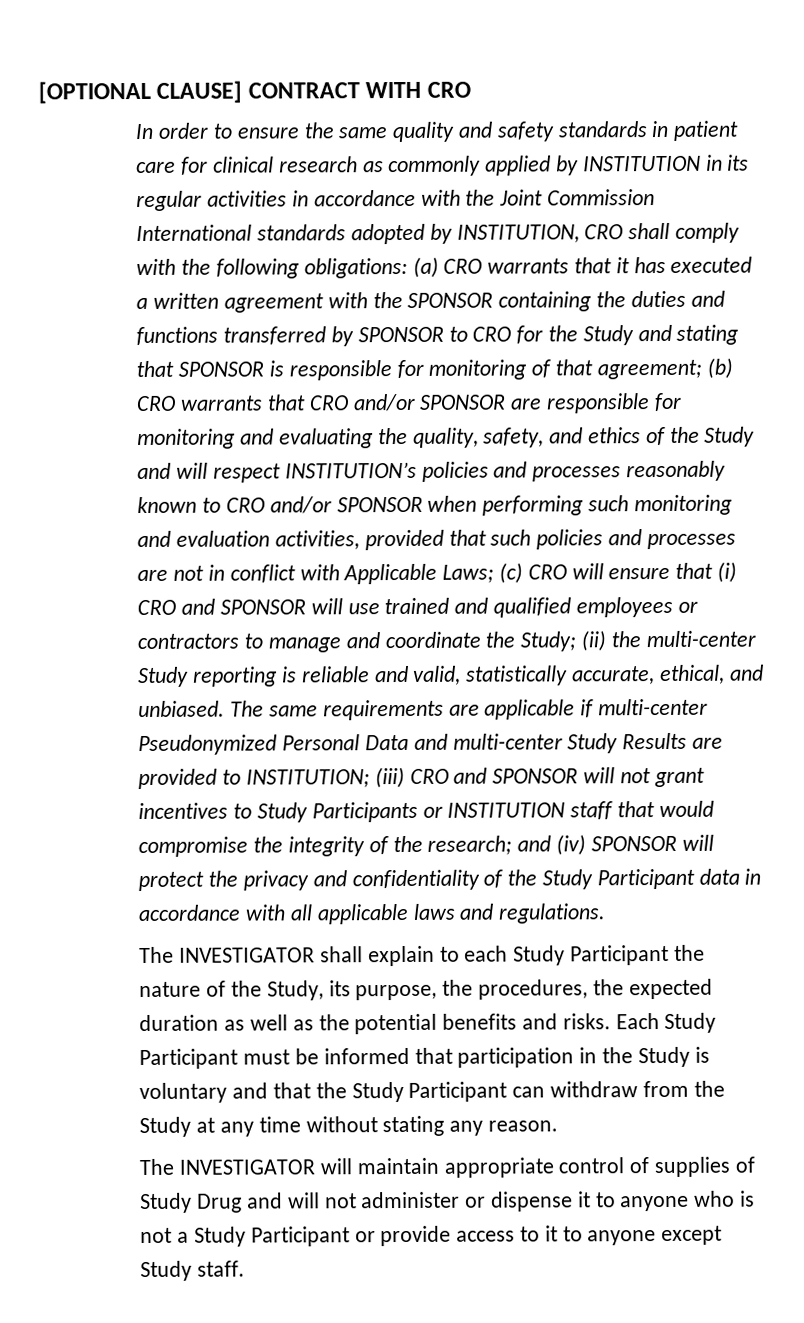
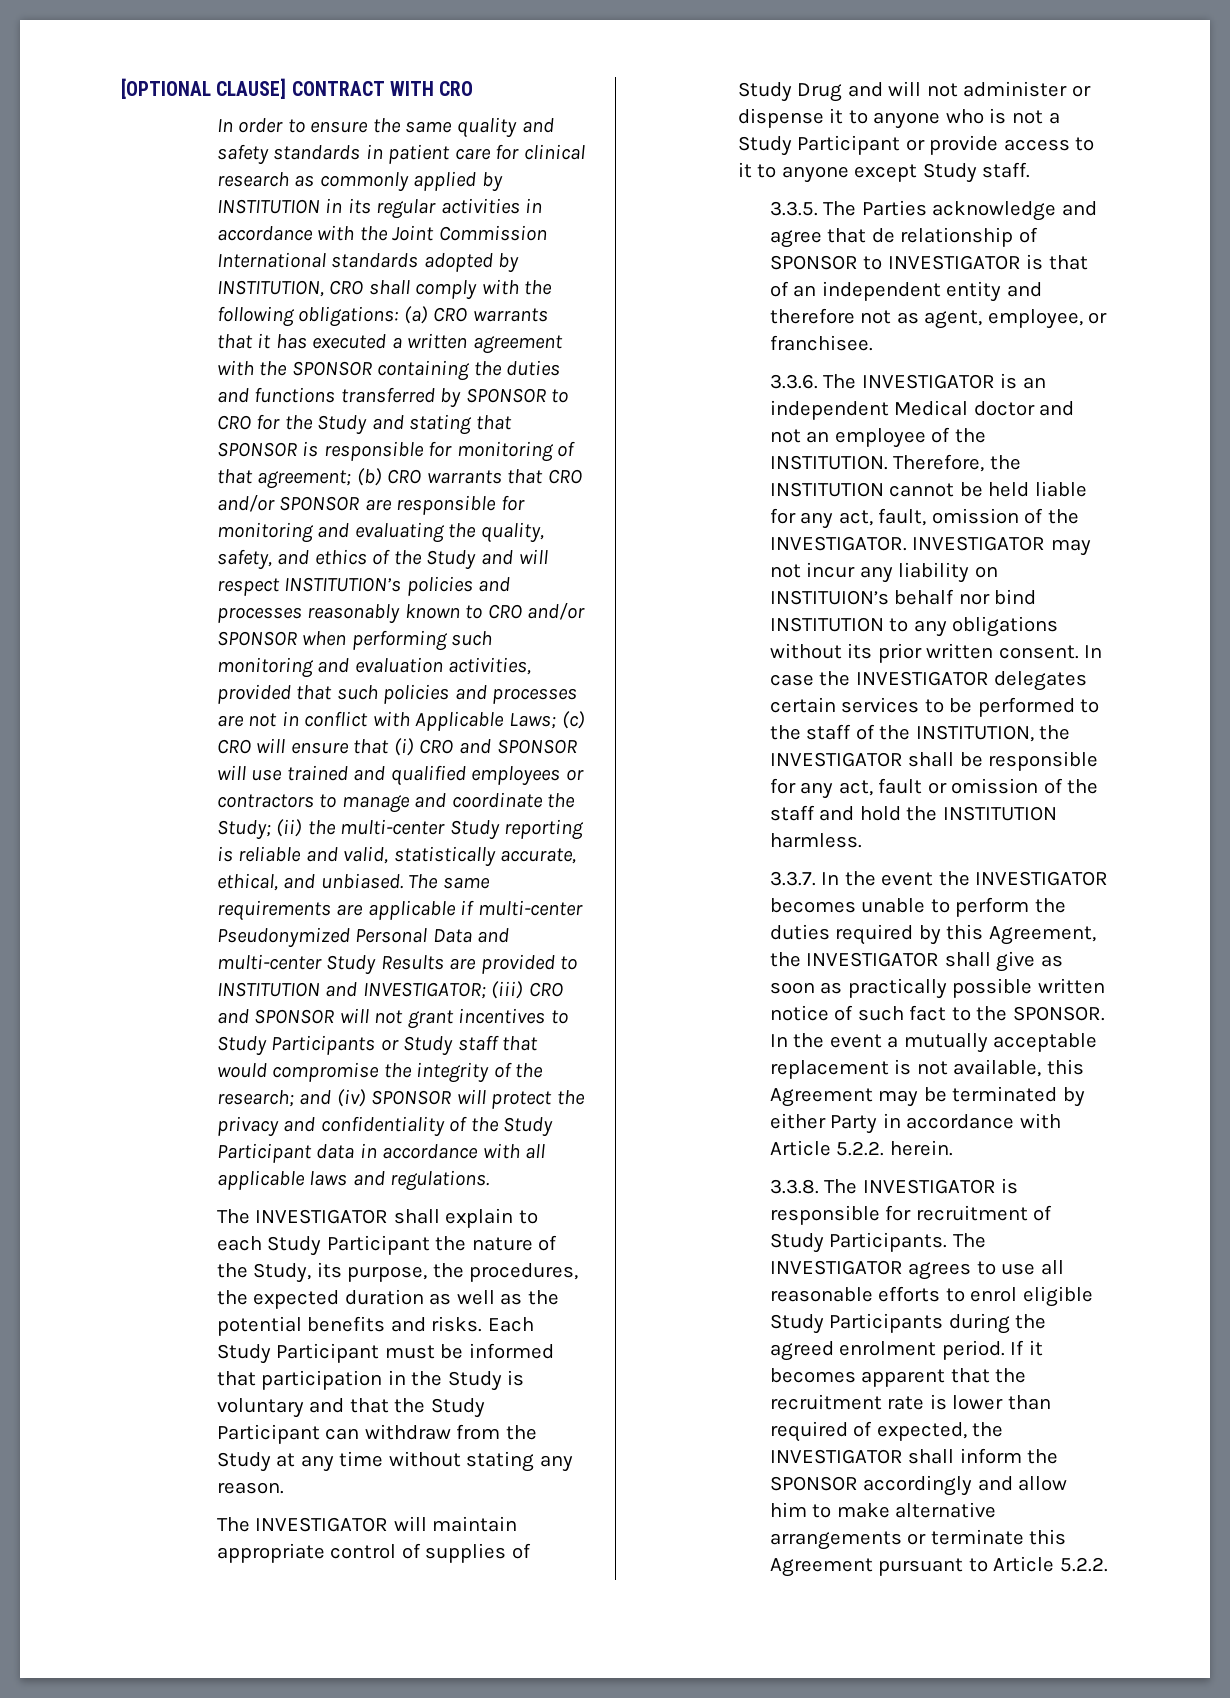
- The same requirements are applicable if multi-center Pseudonymized Personal Data and multi-center Study Results are provided to INSTITUTION; (iii) CRO and SPONSOR will not grant incentives to Study Participants or INSTITUTION staff that would compromise the integrity of the research; and (iv) SPONSOR will protect the privacy and confidentiality of the Study Participant data in accordance with all applicable laws and regulations.
+ The same requirements are applicable if multi-center Pseudonymized Personal Data and multi-center Study Results are provided to INSTITUTION and INVESTIGATOR; (iii) CRO and SPONSOR will not grant incentives to Study Participants or Study staff that would compromise the integrity of the research; and (iv) SPONSOR will protect the privacy and confidentiality of the Study Participant data in accordance with all applicable laws and regulations.
+ 3.3.5. The Parties acknowledge and agree that de relationship of SPONSOR to INVESTIGATOR is that of an independent entity and therefore not as agent, employee, or franchisee.
+ 3.3.6. The INVESTIGATOR is an independent Medical doctor and not an employee of the INSTITUTION. Therefore, the INSTITUTION cannot be held liable for any act, fault, omission of the INVESTIGATOR. INVESTIGATOR may not incur any liability on INSTITUION’s behalf nor bind INSTITUTION to any obligations without its prior written consent. In case the INVESTIGATOR delegates certain services to be performed to the staff of the INSTITUTION, the INVESTIGATOR shall be responsible for any act, fault or omission of the staff and hold the INSTITUTION harmless.
+ 3.3.7. In the event the INVESTIGATOR becomes unable to perform the duties required by this Agreement, the INVESTIGATOR shall give as soon as practically possible written notice of such fact to the SPONSOR. In the event a mutually acceptable replacement is not available, this Agreement may be terminated by either Party in accordance with Article 5.2.2. herein.
+ 3.3.8. The INVESTIGATOR is responsible for recruitment of Study Participants. The INVESTIGATOR agrees to use all reasonable efforts to enrol eligible Study Participants during the agreed enrolment period. If it becomes apparent that the recruitment rate is lower than required of expected, the INVESTIGATOR shall inform the SPONSOR accordingly and allow him to make alternative arrangements or terminate this Agreement pursuant to Article 5.2.2.

